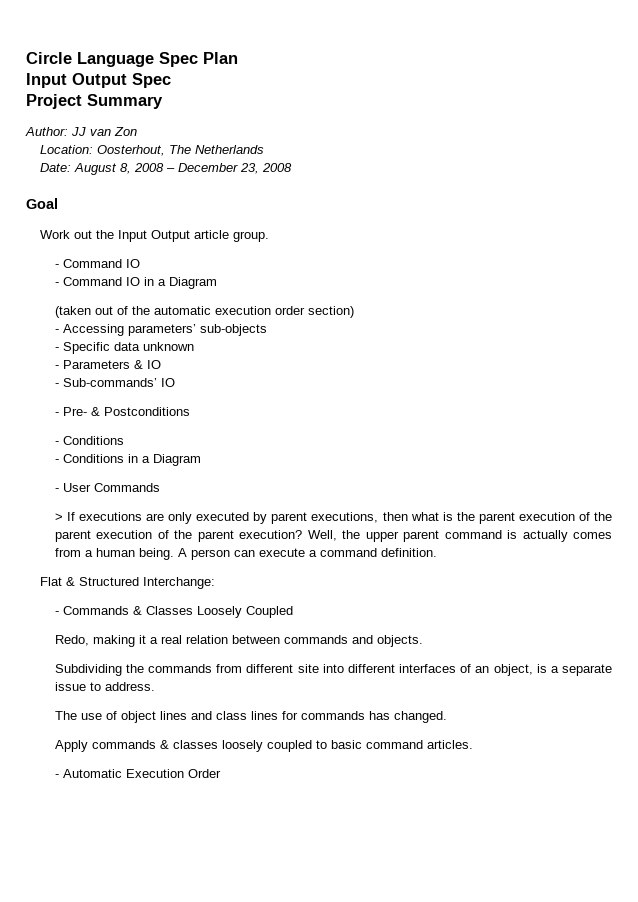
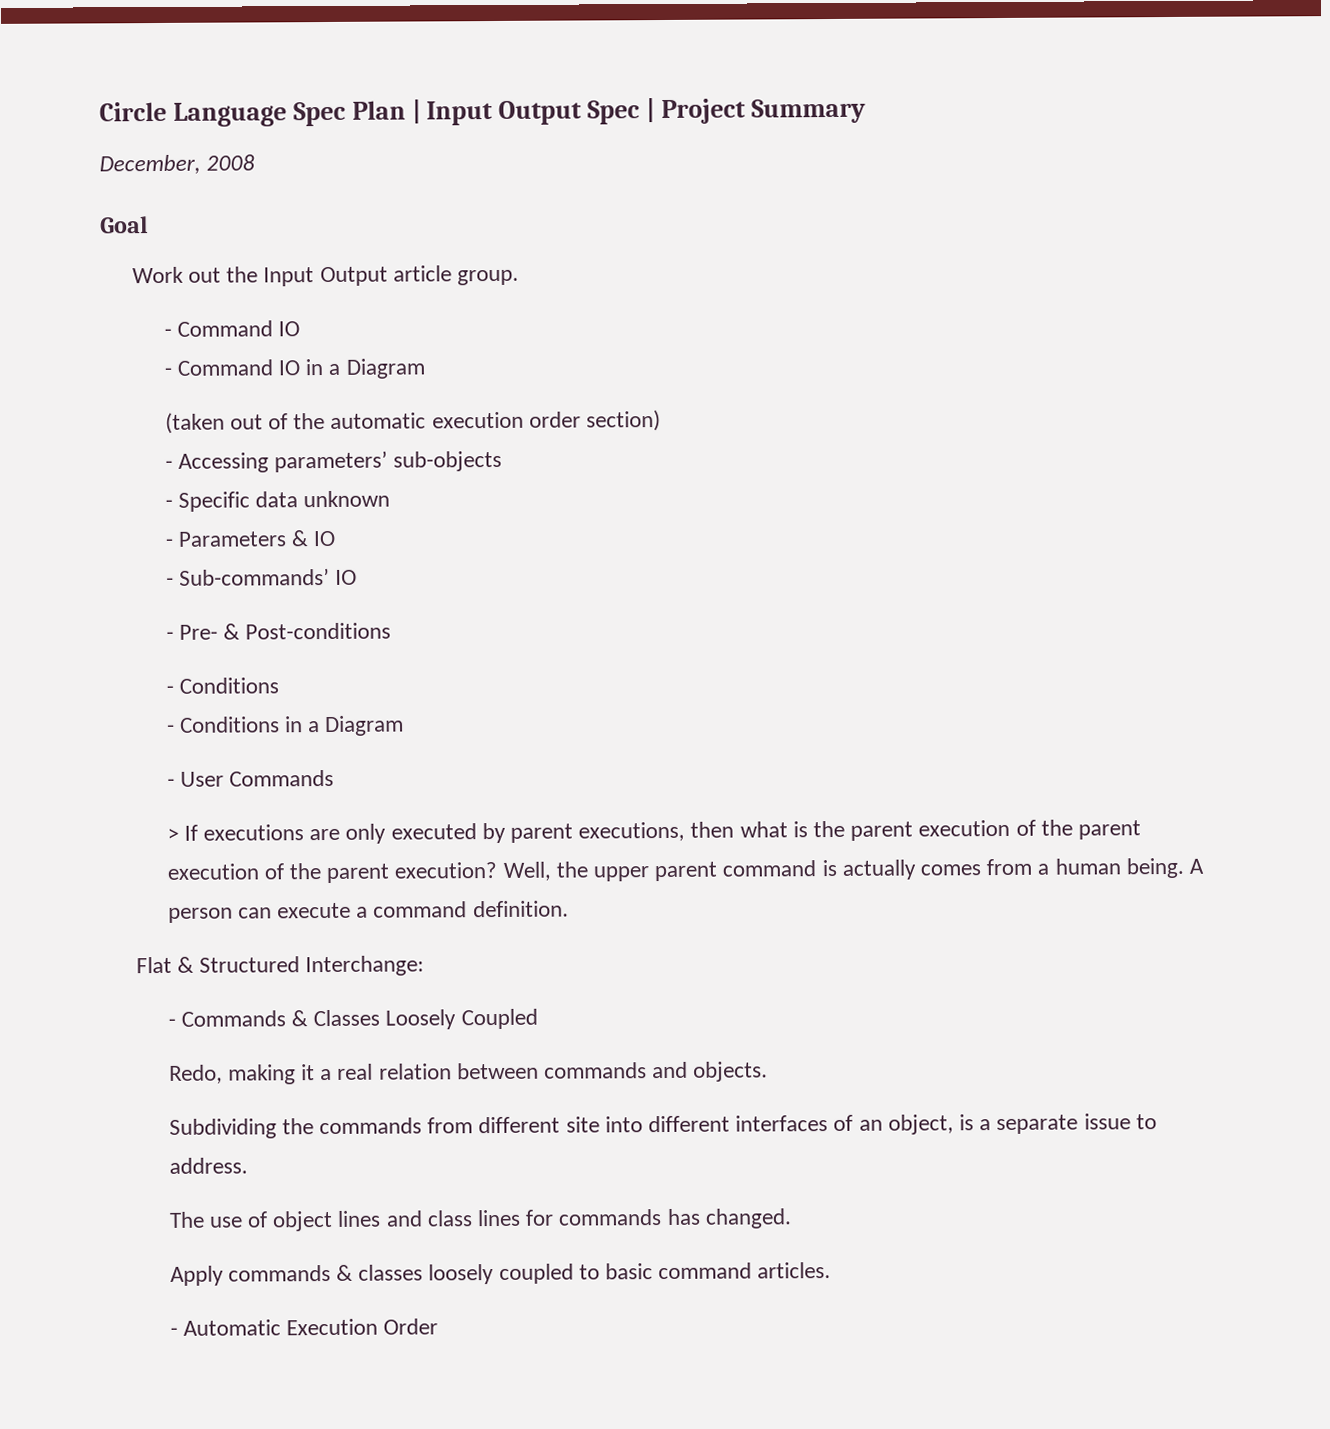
- Circle Language Spec Plan
- Input Output Spec
- Project Summary
+ Circle Language Spec Plan | Input Output Spec | Project Summary
- Author: JJ van Zon
- Location: Oosterhout, The Netherlands
- Date: August 8, 2008 – December 23, 2008
+ December, 2008
- - Pre- & Postconditions
+ - Pre- & Post-conditions

